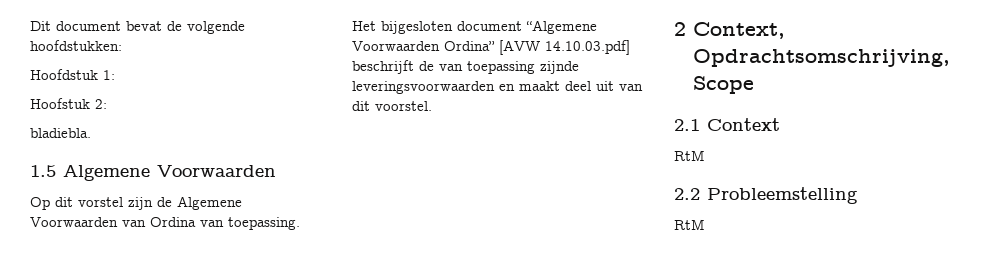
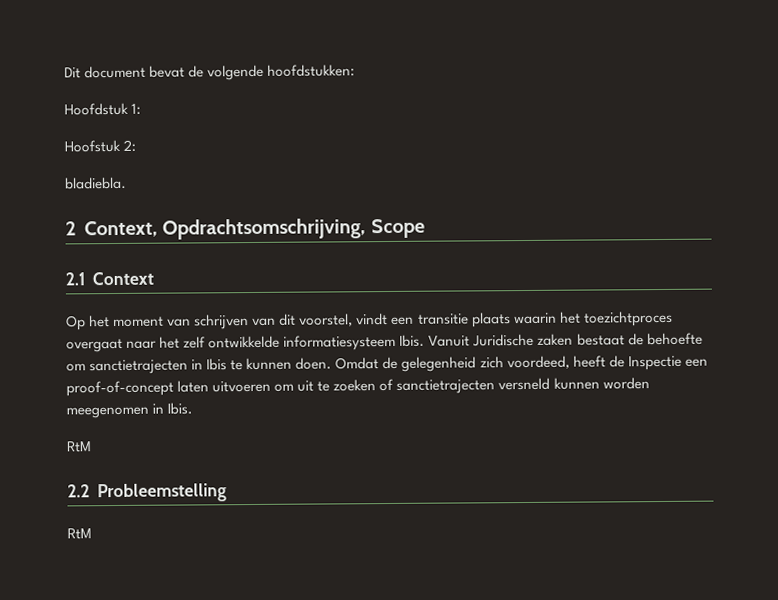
- 1.5 Algemene Voorwaarden
- Op dit vorstel zijn de Algemene Voorwaarden van Ordina van toepassing. Het bijgesloten document “Algemene Voorwaarden Ordina” [AVW 14.10.03.pdf] beschrijft de van toepassing zijnde leveringsvoorwaarden en maakt deel uit van dit voorstel.
+ Op het moment van schrijven van dit voorstel, vindt een transitie plaats waarin het toezichtproces overgaat naar het zelf ontwikkelde informatiesysteem Ibis. Vanuit Juridische zaken bestaat de behoefte om sanctietrajecten in Ibis te kunnen doen. Omdat de gelegenheid zich voordeed, heeft de Inspectie een proof-of-concept laten uitvoeren om uit te zoeken of sanctietrajecten versneld kunnen worden meegenomen in Ibis.

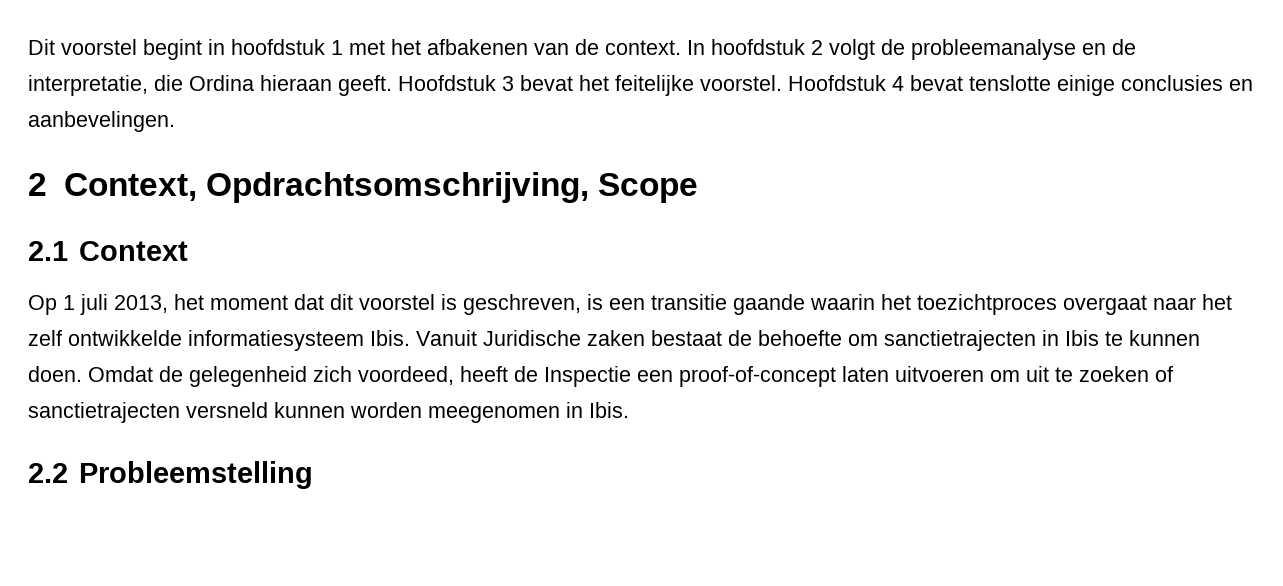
- Dit document bevat de volgende hoofdstukken:
- Hoofdstuk 1:
- Hoofstuk 2:
- bladiebla.
+ Dit voorstel begint in hoofdstuk 1 met het afbakenen van de context. In hoofdstuk 2 volgt de probleemanalyse en de interpretatie, die Ordina hieraan geeft. Hoofdstuk 3 bevat het feitelijke voorstel. Hoofdstuk 4 bevat tenslotte einige conclusies en aanbevelingen.
- Op het moment van schrijven van dit voorstel, vindt een transitie plaats waarin het toezichtproces overgaat naar het zelf ontwikkelde informatiesysteem Ibis.
+ Op 1 juli 2013, het moment dat dit voorstel is geschreven, is een transitie gaande waarin het toezichtproces overgaat naar het zelf ontwikkelde informatiesysteem Ibis.
  Omdat de gelegenheid zich voordeed, heeft de Inspectie een proof-of-concept laten uitvoeren om uit te zoeken of sanctietrajecten versneld kunnen worden meegenomen in Ibis.
- RtM
  2.2 Probleemstelling
- RtM

